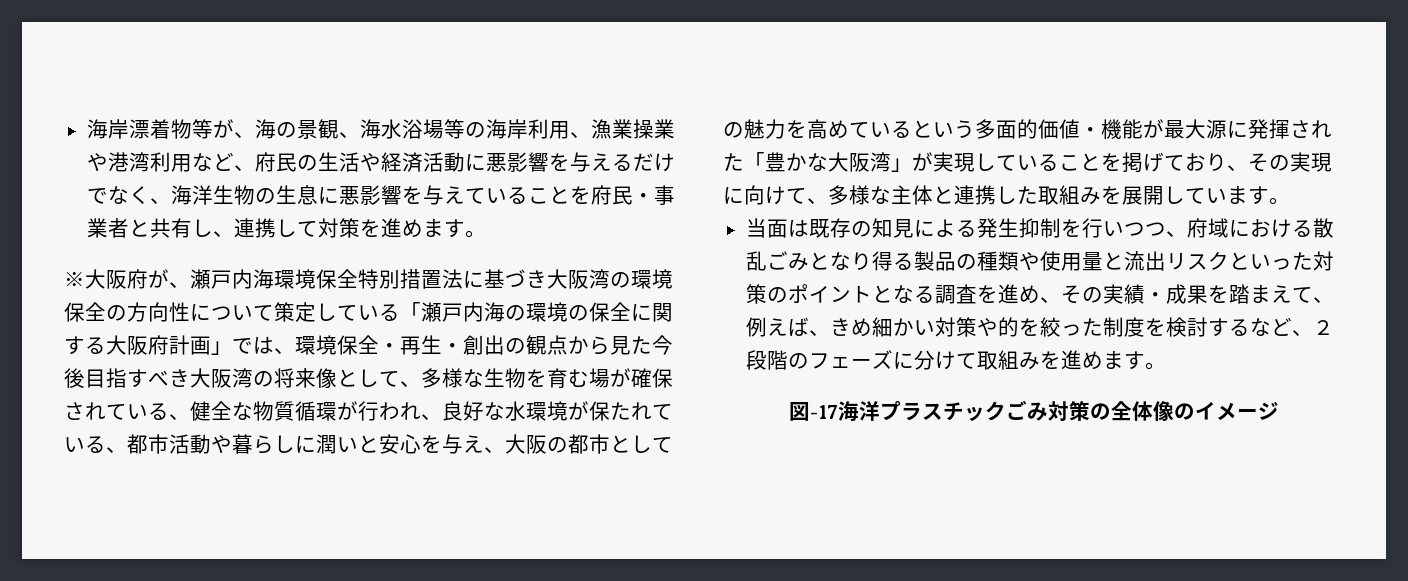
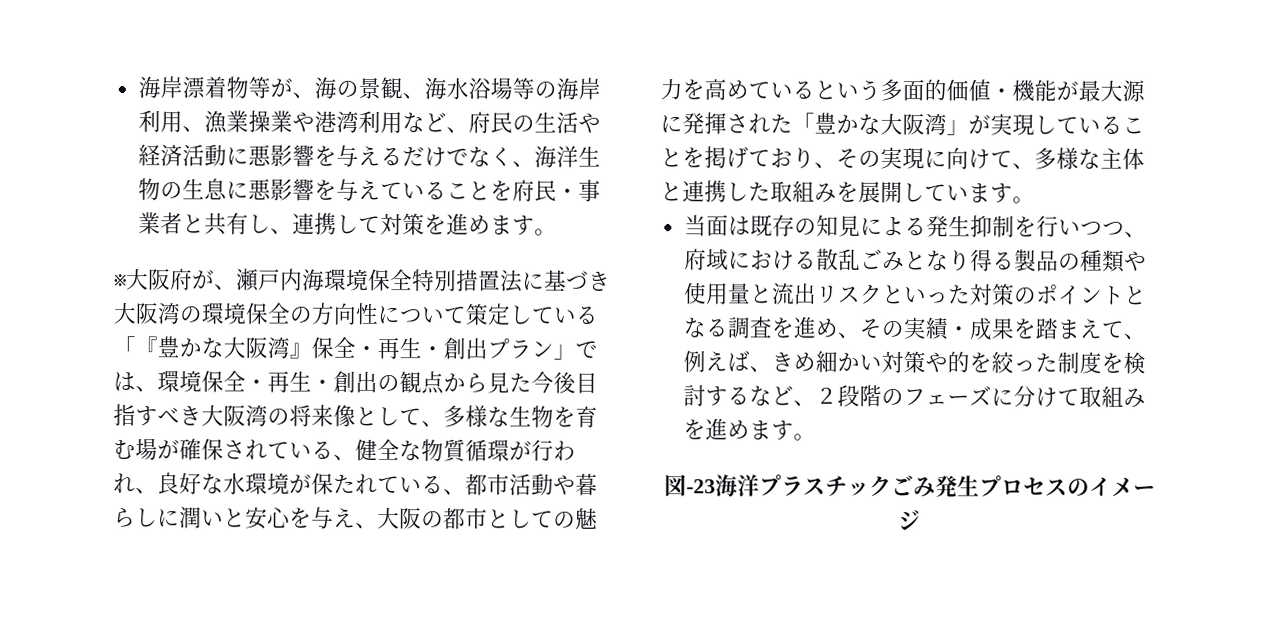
- ※大阪府が、瀬戸内海環境保全特別措置法に基づき大阪湾の環境保全の方向性について策定している「瀬戸内海の環境の保全に関する大阪府計画」では、環境保全・再生・創出の観点から見た今後目指すべき大阪湾の将来像として、多様な生物を育む場が確保されている、健全な物質循環が行われ、良好な水環境が保たれている、都市活動や暮らしに潤いと安心を与え、大阪の都市としての魅力を高めているという多面的価値・機能が最大源に発揮された「豊かな大阪湾」が実現していることを掲げており、その実現に向けて、多様な主体と連携した取組みを展開しています。
+ ※大阪府が、瀬戸内海環境保全特別措置法に基づき大阪湾の環境保全の方向性について策定している「『豊かな大阪湾』保全・再生・創出プラン」では、環境保全・再生・創出の観点から見た今後目指すべき大阪湾の将来像として、多様な生物を育む場が確保されている、健全な物質循環が行われ、良好な水環境が保たれている、都市活動や暮らしに潤いと安心を与え、大阪の都市としての魅力を高めているという多面的価値・機能が最大源に発揮された「豊かな大阪湾」が実現していることを掲げており、その実現に向けて、多様な主体と連携した取組みを展開しています。
- 図-17海洋プラスチックごみ対策の全体像のイメージ
+ 図-23海洋プラスチックごみ発生プロセスのイメージ

